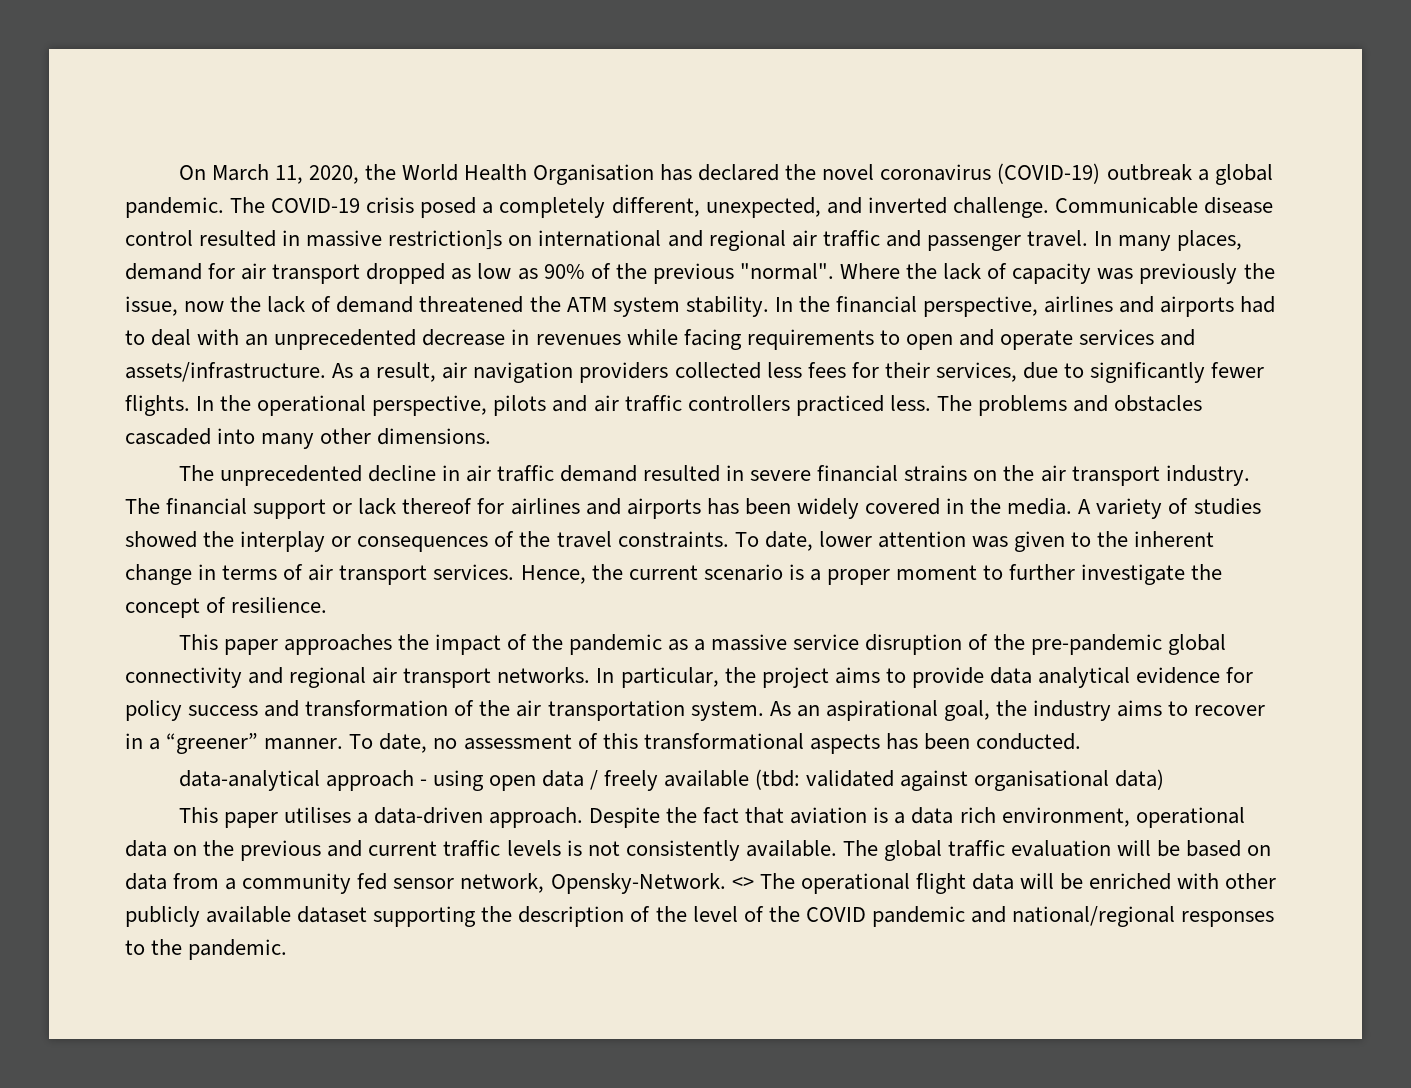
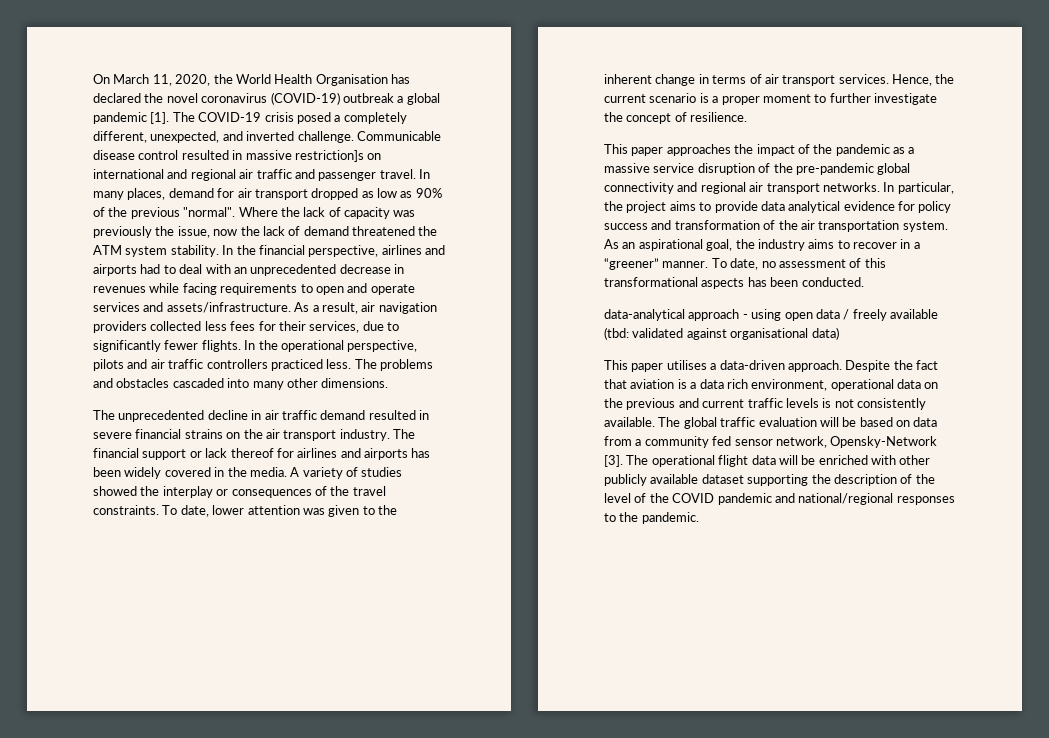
- On March 11, 2020, the World Health Organisation has declared the novel coronavirus (COVID-19) outbreak a global pandemic.
+ On March 11, 2020, the World Health Organisation has declared the novel coronavirus (COVID-19) outbreak a global pandemic [1].
- The global traffic evaluation will be based on data from a community fed sensor network, Opensky-Network. <> The operational flight data will be enriched with other publicly available dataset supporting the description of the level of the COVID pandemic and national/regional responses to the pandemic.
+ The global traffic evaluation will be based on data from a community fed sensor network, Opensky-Network [3]. The operational flight data will be enriched with other publicly available dataset supporting the description of the level of the COVID pandemic and national/regional responses to the pandemic.

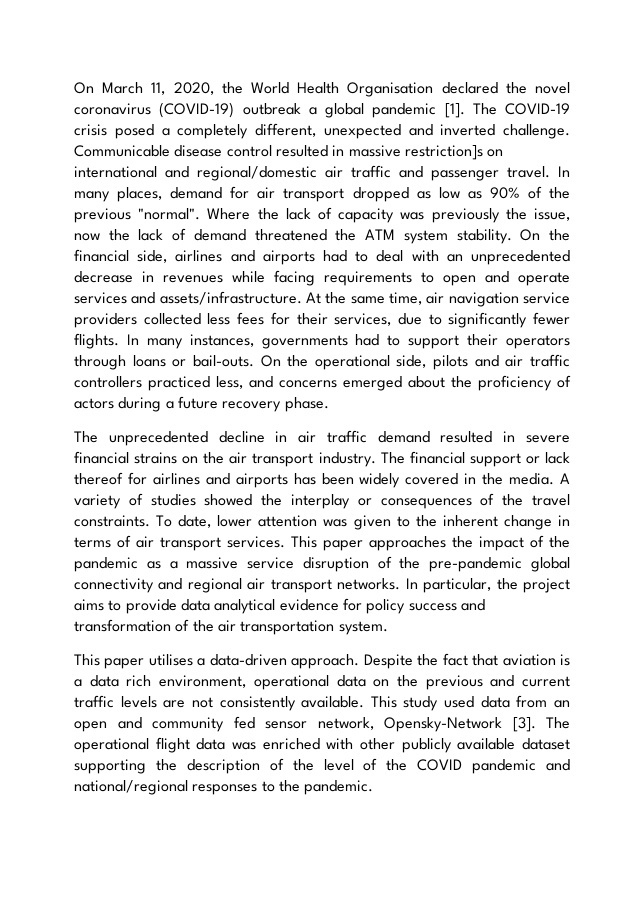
- On March 11, 2020, the World Health Organisation has declared the novel coronavirus (COVID-19) outbreak a global pandemic [1].
+ On March 11, 2020, the World Health Organisation declared the novel coronavirus (COVID-19) outbreak a global pandemic [1].
- The COVID-19 crisis posed a completely different, unexpected, and inverted challenge.
+ The COVID-19 crisis posed a completely different, unexpected and inverted challenge.
- Communicable disease control resulted in massive restriction]s on international and regional air traffic and passenger travel.
+ Communicable disease control resulted in massive restriction]s on international and regional/domestic air traffic and passenger travel.
- In the financial perspective, airlines and airports had to deal with an unprecedented decrease in revenues while facing requirements to open and operate services and assets/infrastructure.
+ On the financial side, airlines and airports had to deal with an unprecedented decrease in revenues while facing requirements to open and operate services and assets/infrastructure.
- As a result, air navigation providers collected less fees for their services, due to significantly fewer flights.
+ At the same time, air navigation service providers collected less fees for their services, due to significantly fewer flights.
- In the operational perspective, pilots and air traffic controllers practiced less. The problems and obstacles cascaded into many other dimensions.
+ In many instances, governments had to support their operators through loans or bail-outs. On the operational side, pilots and air traffic controllers practiced less, and concerns emerged about the proficiency of actors during a future recovery phase.
- To date, lower attention was given to the inherent change in terms of air transport services. Hence, the current scenario is a proper moment to further investigate the concept of resilience.
- This paper approaches the impact of the pandemic as a massive service disruption of the pre-pandemic global connectivity and regional air transport networks.
+ To date, lower attention was given to the inherent change in terms of air transport services. This paper approaches the impact of the pandemic as a massive service disruption of the pre-pandemic global connectivity and regional air transport networks.
- As an aspirational goal, the industry aims to recover in a “greener” manner. To date, no assessment of this transformational aspects has been conducted.
- data-analytical approach - using open data / freely available (tbd: validated against organisational data)
- Despite the fact that aviation is a data rich environment, operational data on the previous and current traffic levels is not consistently available.
+ Despite the fact that aviation is a data rich environment, operational data on the previous and current traffic levels are not consistently available.
- The global traffic evaluation will be based on data from a community fed sensor network, Opensky-Network [3].
+ This study used data from an open and community fed sensor network, Opensky-Network [3].
- The operational flight data will be enriched with other publicly available dataset supporting the description of the level of the COVID pandemic and national/regional responses to the pandemic.
+ The operational flight data was enriched with other publicly available dataset supporting the description of the level of the COVID pandemic and national/regional responses to the pandemic.

